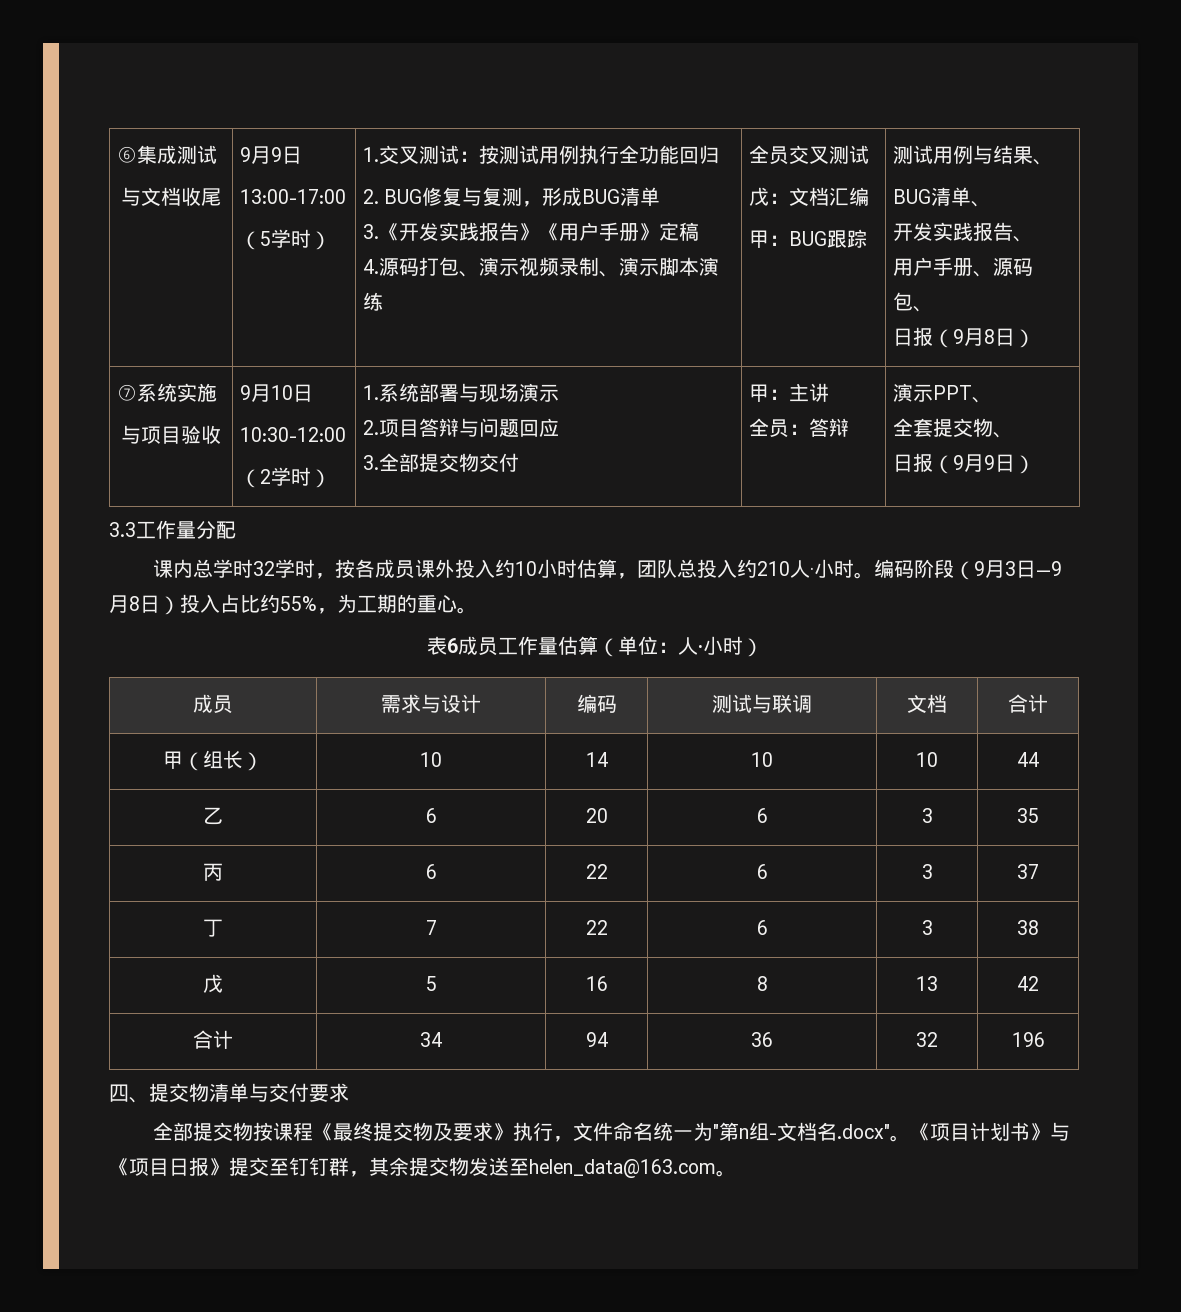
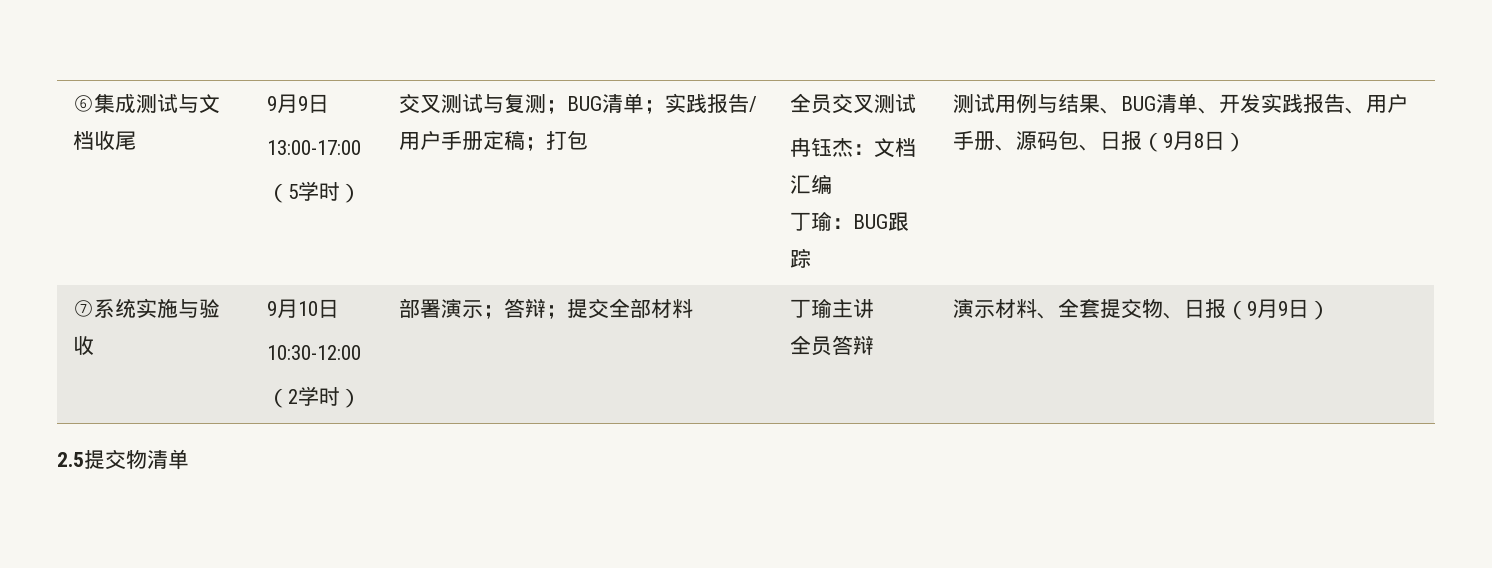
- ⑥集成测试
- 与文档收尾
+ ⑥集成测试与文档收尾
- 1.交叉测试：按测试用例执行全功能回归
- 2. BUG修复与复测，形成BUG清单
- 3.《开发实践报告》《用户手册》定稿
- 4.源码打包、演示视频录制、演示脚本演练
+ 交叉测试与复测；BUG清单；实践报告/用户手册定稿；打包
- 戊：文档汇编
+ 冉钰杰：文档汇编
- 甲：BUG跟踪
+ 丁瑜：BUG跟踪
- 测试用例与结果、
- BUG清单、
- 开发实践报告、
- 用户手册、源码包、
- 日报（9月8日）
+ 测试用例与结果、BUG清单、开发实践报告、用户手册、源码包、日报（9月8日）
- ⑦系统实施
- 与项目验收
+ ⑦系统实施与验收
- 1.系统部署与现场演示
- 2.项目答辩与问题回应
- 3.全部提交物交付 | 甲：主讲
+ 部署演示；答辩；提交全部材料 | 丁瑜主讲
- 全员：答辩
+ 全员答辩
- 演示PPT、
- 全套提交物、
- 日报（9月9日）
+ 演示材料、全套提交物、日报（9月9日）
- 3.3工作量分配
- 课内总学时32学时，按各成员课外投入约10小时估算，团队总投入约210人·小时。编码阶段（9月3日—9月8日）投入占比约55%，为工期的重心。
- 表6成员工作量估算（单位：人·小时）
- 成员 | 需求与设计 | 编码 | 测试与联调 | 文档 | 合计
- 甲（组长） | 10 | 14 | 10 | 10 | 44
- 乙 | 6 | 20 | 6 | 3 | 35
- 丙 | 6 | 22 | 6 | 3 | 37
- 丁 | 7 | 22 | 6 | 3 | 38
- 戊 | 5 | 16 | 8 | 13 | 42
- 合计 | 34 | 94 | 36 | 32 | 196
- 四、提交物清单与交付要求
- 全部提交物按课程《最终提交物及要求》执行，文件命名统一为"第n组-文档名.docx"。《项目计划书》与《项目日报》提交至钉钉群，其余提交物发送至helen_data@163.com。
+ 2.5提交物清单

